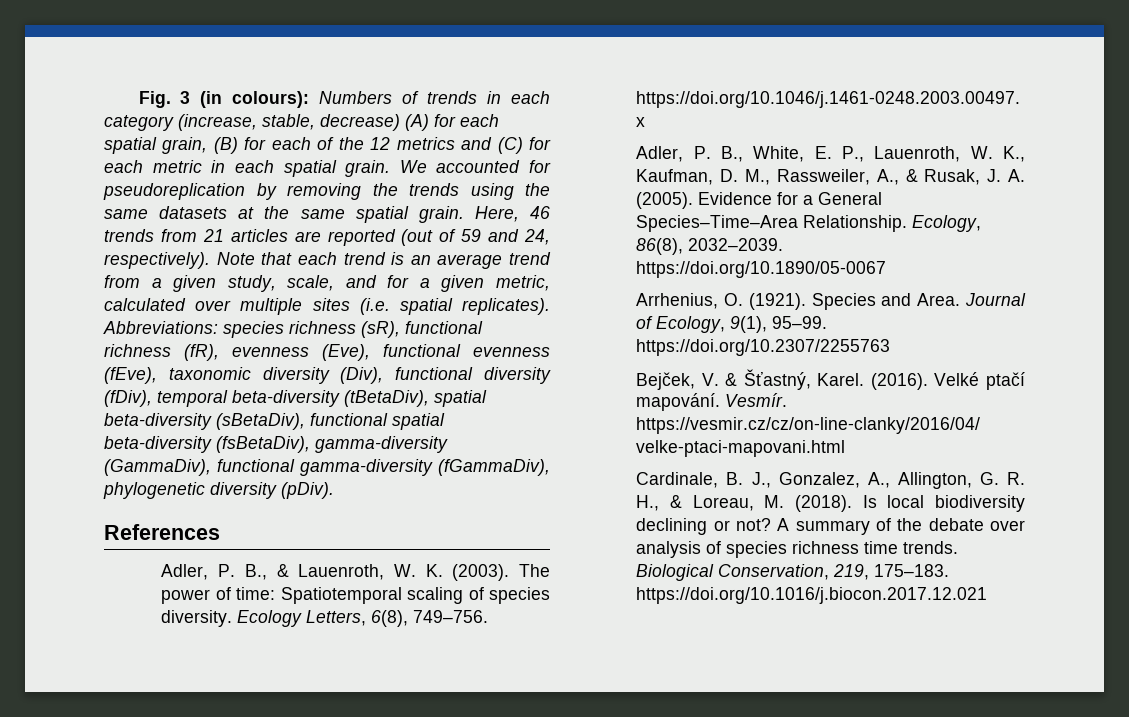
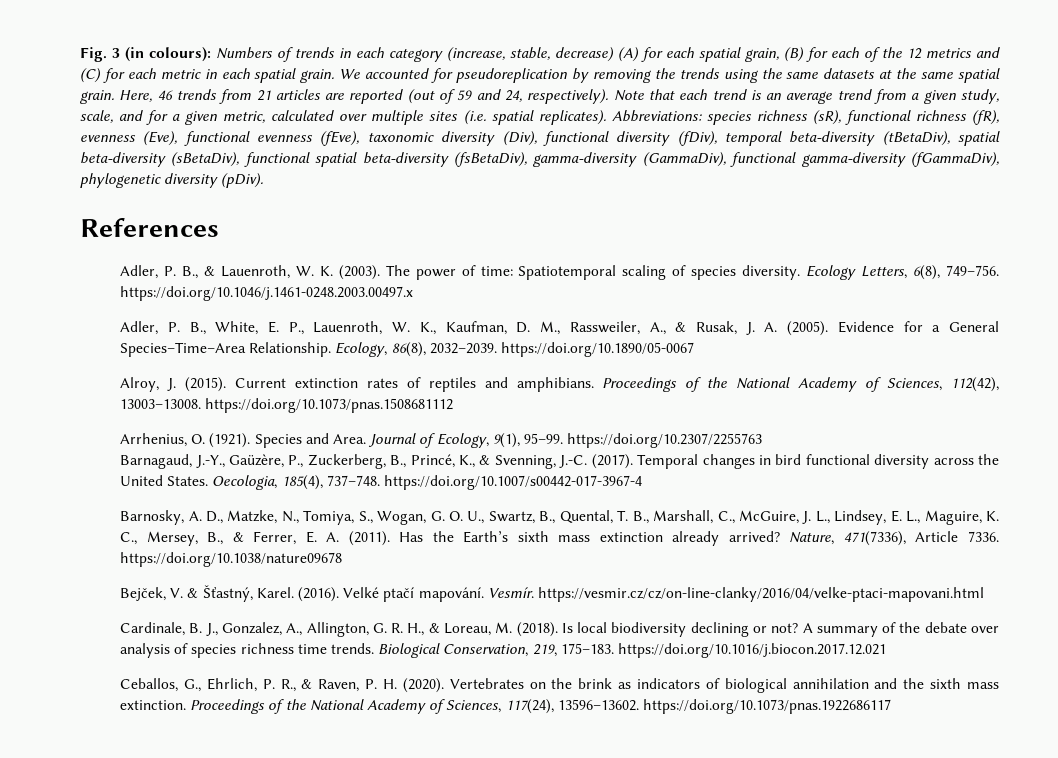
+ Alroy, J. (2015). Current extinction rates of reptiles and amphibians. Proceedings of the National Academy of Sciences, 112(42), 13003–13008. https://doi.org/10.1073/pnas.1508681112
+ Barnagaud, J.-Y., Gaüzère, P., Zuckerberg, B., Princé, K., & Svenning, J.-C. (2017). Temporal changes in bird functional diversity across the United States. Oecologia, 185(4), 737–748. https://doi.org/10.1007/s00442-017-3967-4
+ Barnosky, A. D., Matzke, N., Tomiya, S., Wogan, G. O. U., Swartz, B., Quental, T. B., Marshall, C., McGuire, J. L., Lindsey, E. L., Maguire, K. C., Mersey, B., & Ferrer, E. A. (2011). Has the Earth’s sixth mass extinction already arrived? Nature, 471(7336), Article 7336. https://doi.org/10.1038/nature09678
+ Ceballos, G., Ehrlich, P. R., & Raven, P. H. (2020). Vertebrates on the brink as indicators of biological annihilation and the sixth mass extinction. Proceedings of the National Academy of Sciences, 117(24), 13596–13602. https://doi.org/10.1073/pnas.1922686117

